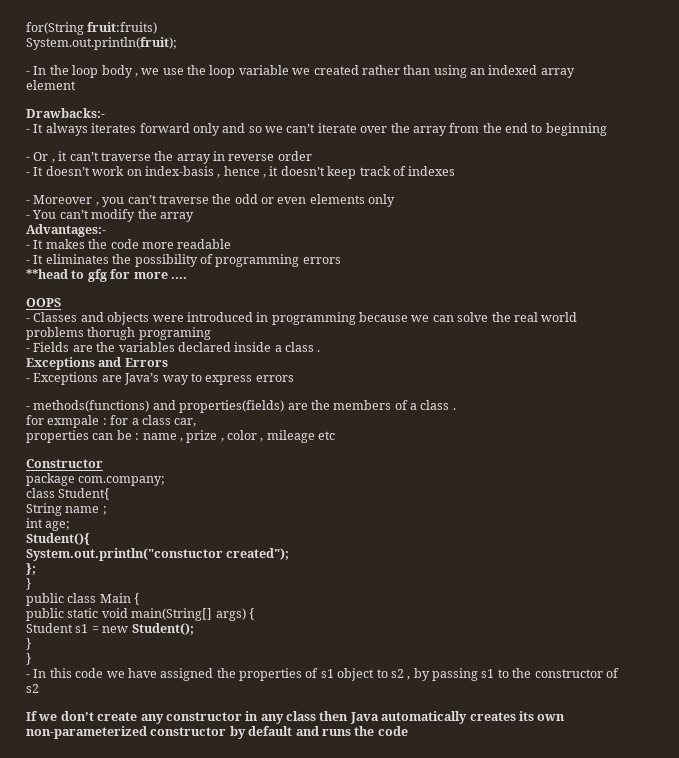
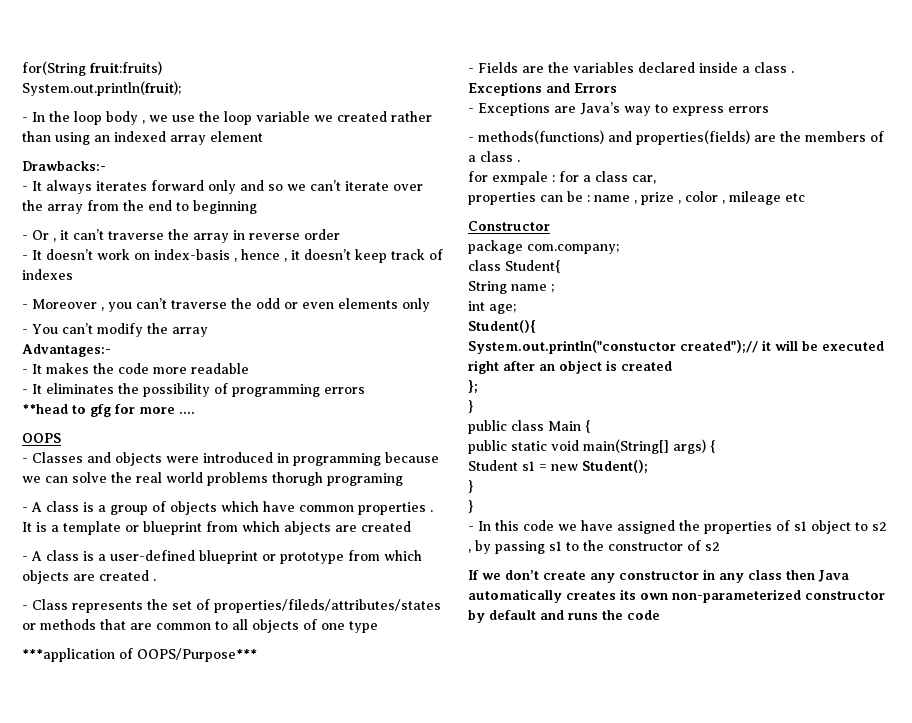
+ - A class is a group of objects which have common properties . It is a template or blueprint from which abjects are created
+ - A class is a user-defined blueprint or prototype from which objects are created .
+ - Class represents the set of properties/fileds/attributes/states or methods that are common to all objects of one type
+ ***application of OOPS/Purpose***
- System.out.println("constuctor created");
+ System.out.println("constuctor created");// it will be executed right after an object is created

